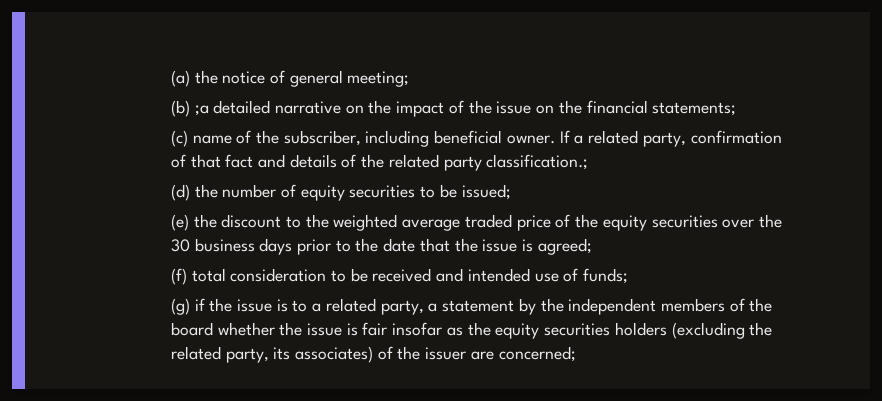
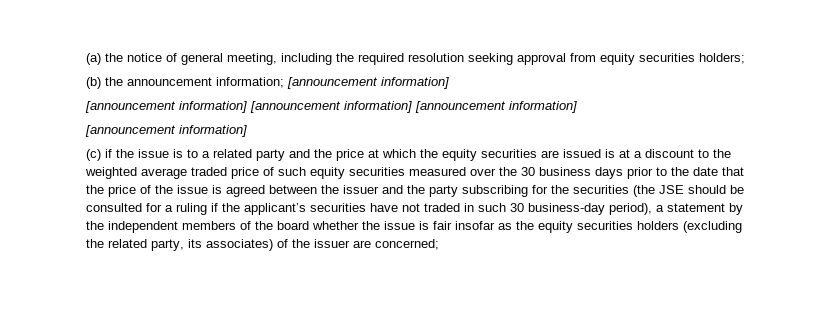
- (a) the notice of general meeting;
- (b) ;a detailed narrative on the impact of the issue on the financial statements;
- (c) name of the subscriber, including beneficial owner. If a related party, confirmation of that fact and details of the related party classification.;
- (d) the number of equity securities to be issued;
- (e) the discount to the weighted average traded price of the equity securities over the 30 business days prior to the date that the issue is agreed;
- (f) total consideration to be received and intended use of funds;
- (g) if the issue is to a related party, a statement by the independent members of the board whether the issue is fair insofar as the equity securities holders (excluding the related party, its associates) of the issuer are concerned;
+ (a) the notice of general meeting, including the required resolution seeking approval from equity securities holders;
+ (b) the announcement information; [announcement information]
+ [announcement information] [announcement information] [announcement information]
+ [announcement information]
+ (c) if the issue is to a related party and the price at which the equity securities are issued is at a discount to the weighted average traded price of such equity securities measured over the 30 business days prior to the date that the price of the issue is agreed between the issuer and the party subscribing for the securities (the JSE should be consulted for a ruling if the applicant’s securities have not traded in such 30 business-day period), a statement by the independent members of the board whether the issue is fair insofar as the equity securities holders (excluding the related party, its associates) of the issuer are concerned;

